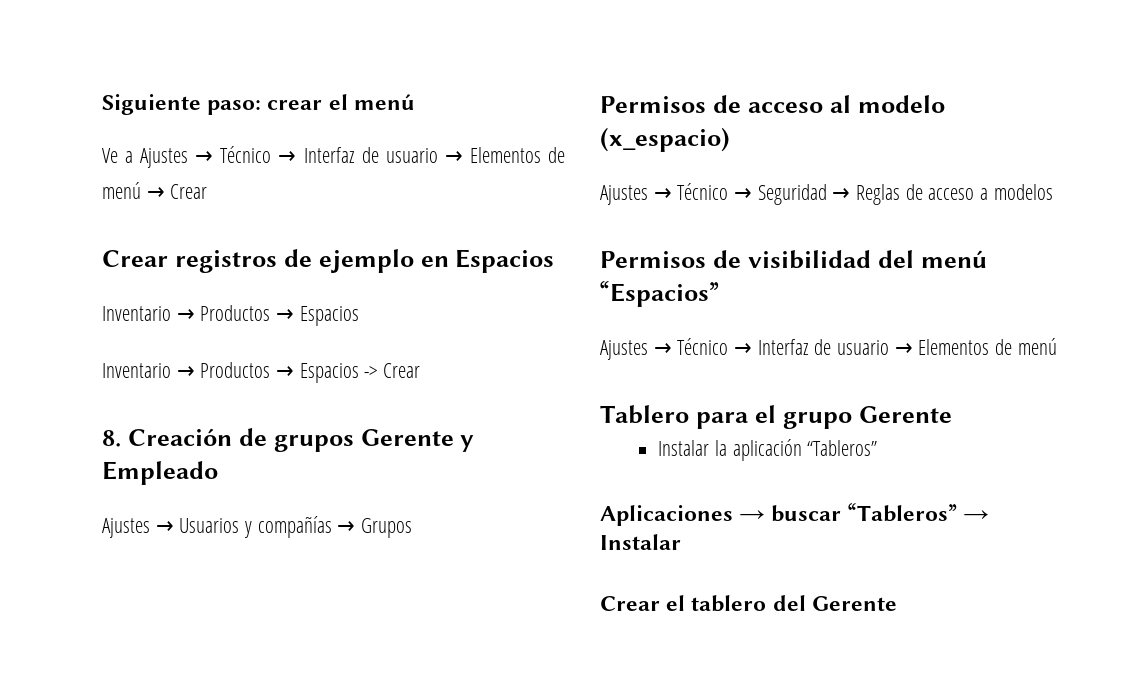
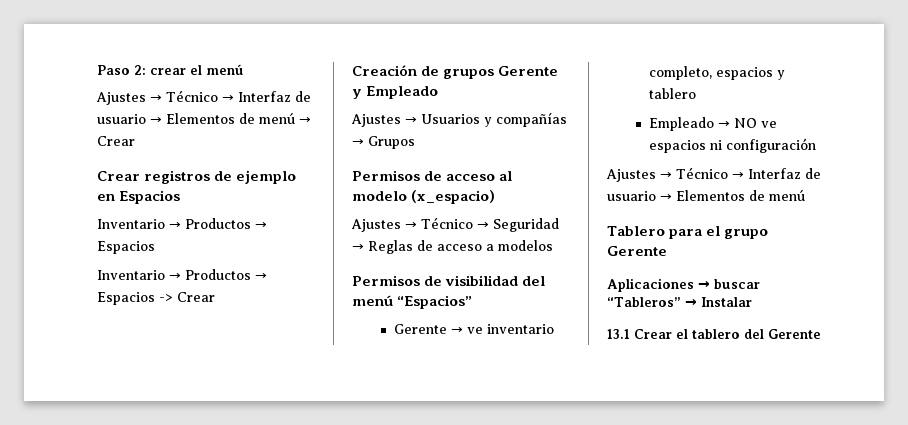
- Siguiente paso: crear el menú
+ Paso 2: crear el menú
- Ve a Ajustes → Técnico → Interfaz de usuario → Elementos de menú → Crear
+ Ajustes → Técnico → Interfaz de usuario → Elementos de menú → Crear
- 8. Creación de grupos Gerente y Empleado
+ Creación de grupos Gerente y Empleado
+ Gerente → ve inventario completo, espacios y tablero
+ Empleado → NO ve espacios ni configuración
- Instalar la aplicación “Tableros”
- Crear el tablero del Gerente
+ 13.1 Crear el tablero del Gerente

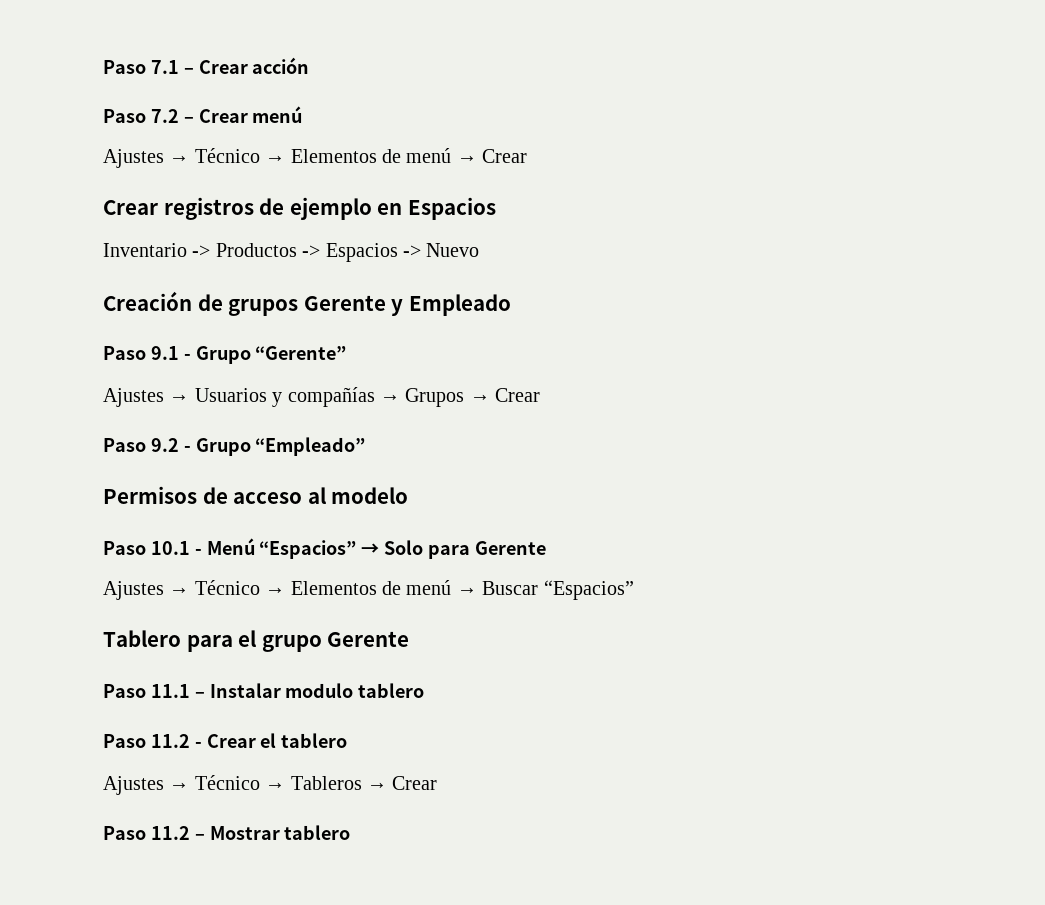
- Paso 2: crear el menú
+ Paso 7.1 – Crear acción
+ Paso 7.2 – Crear menú
- Ajustes → Técnico → Interfaz de usuario → Elementos de menú → Crear
+ Ajustes → Técnico → Elementos de menú → Crear
  Crear registros de ejemplo en Espacios
- Inventario → Productos → Espacios
- Inventario → Productos → Espacios -> Crear
+ Inventario -> Productos -> Espacios -> Nuevo
+ Paso 9.1 - Grupo “Gerente”
- Ajustes → Usuarios y compañías → Grupos
+ Ajustes → Usuarios y compañías → Grupos → Crear
+ Paso 9.2 - Grupo “Empleado”
- Permisos de acceso al modelo (x_espacio)
- Ajustes → Técnico → Seguridad → Reglas de acceso a modelos
- Permisos de visibilidad del menú “Espacios”
- Gerente → ve inventario completo, espacios y tablero
- Empleado → NO ve espacios ni configuración
- Ajustes → Técnico → Interfaz de usuario → Elementos de menú
+ Permisos de acceso al modelo
+ Paso 10.1 - Menú “Espacios” → Solo para Gerente
+ Ajustes → Técnico → Elementos de menú → Buscar “Espacios”
- Aplicaciones → buscar “Tableros” → Instalar
- 13.1 Crear el tablero del Gerente
+ Paso 11.1 – Instalar modulo tablero
+ Paso 11.2 - Crear el tablero
+ Ajustes → Técnico → Tableros → Crear
+ Paso 11.2 – Mostrar tablero

